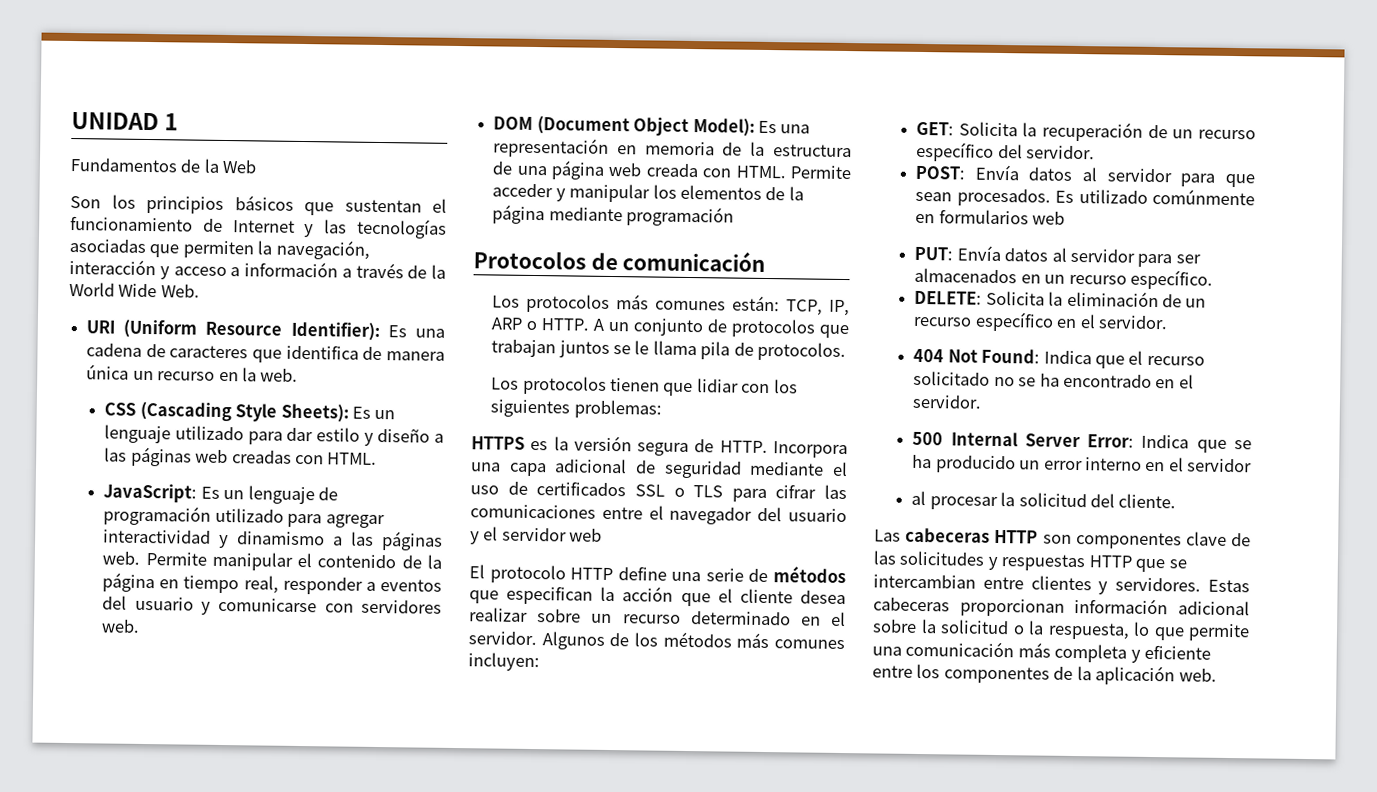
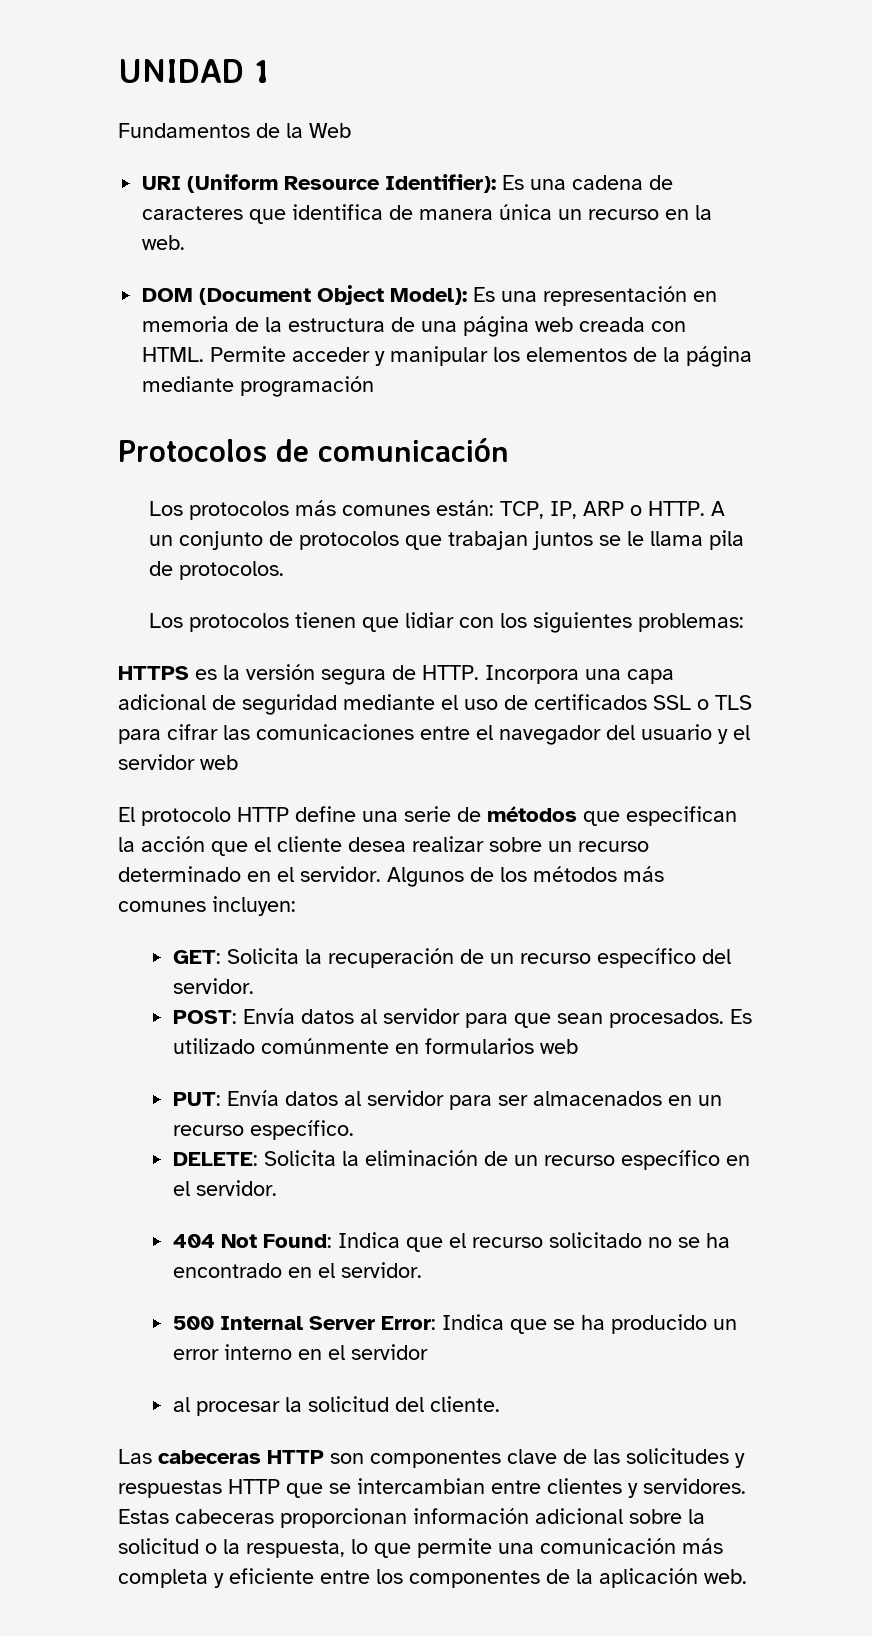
- Son los principios básicos que sustentan el funcionamiento de Internet y las tecnologías asociadas que permiten la navegación, interacción y acceso a información a través de la World Wide Web.
- CSS (Cascading Style Sheets): Es un lenguaje utilizado para dar estilo y diseño a las páginas web creadas con HTML.
- JavaScript: Es un lenguaje de programación utilizado para agregar interactividad y dinamismo a las páginas web. Permite manipular el contenido de la página en tiempo real, responder a eventos del usuario y comunicarse con servidores web.

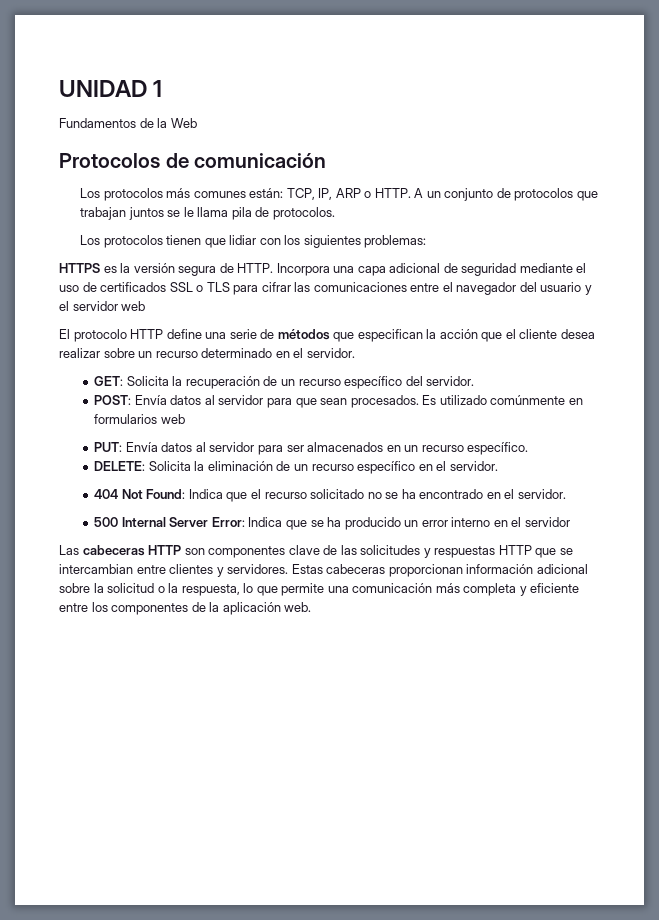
- URI (Uniform Resource Identifier): Es una cadena de caracteres que identifica de manera única un recurso en la web.
- DOM (Document Object Model): Es una representación en memoria de la estructura de una página web creada con HTML. Permite acceder y manipular los elementos de la página mediante programación
- Algunos de los métodos más comunes incluyen:
- al procesar la solicitud del cliente.

